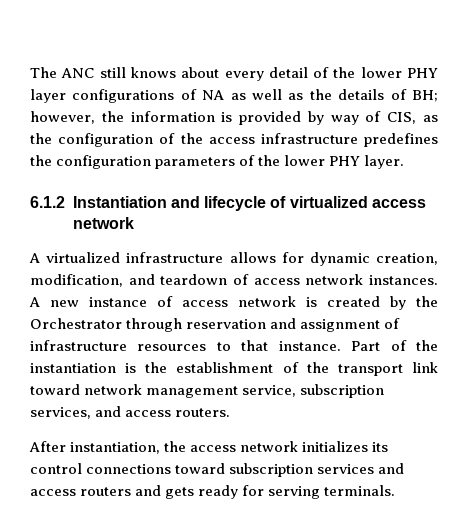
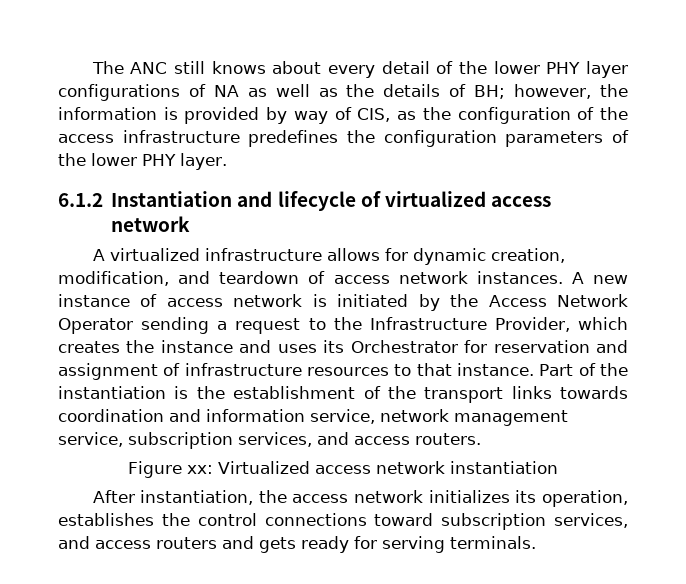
- A new instance of access network is created by the Orchestrator through reservation and assignment of infrastructure resources to that instance.
+ A new instance of access network is initiated by the Access Network Operator sending a request to the Infrastructure Provider, which creates the instance and uses its Orchestrator for reservation and assignment of infrastructure resources to that instance.
- Part of the instantiation is the establishment of the transport link toward network management service, subscription services, and access routers.
+ Part of the instantiation is the establishment of the transport links towards coordination and information service, network management service, subscription services, and access routers.
+ Figure xx: Virtualized access network instantiation
- After instantiation, the access network initializes its control connections toward subscription services and access routers and gets ready for serving terminals.
+ After instantiation, the access network initializes its operation, establishes the control connections toward subscription services, and access routers and gets ready for serving terminals.

